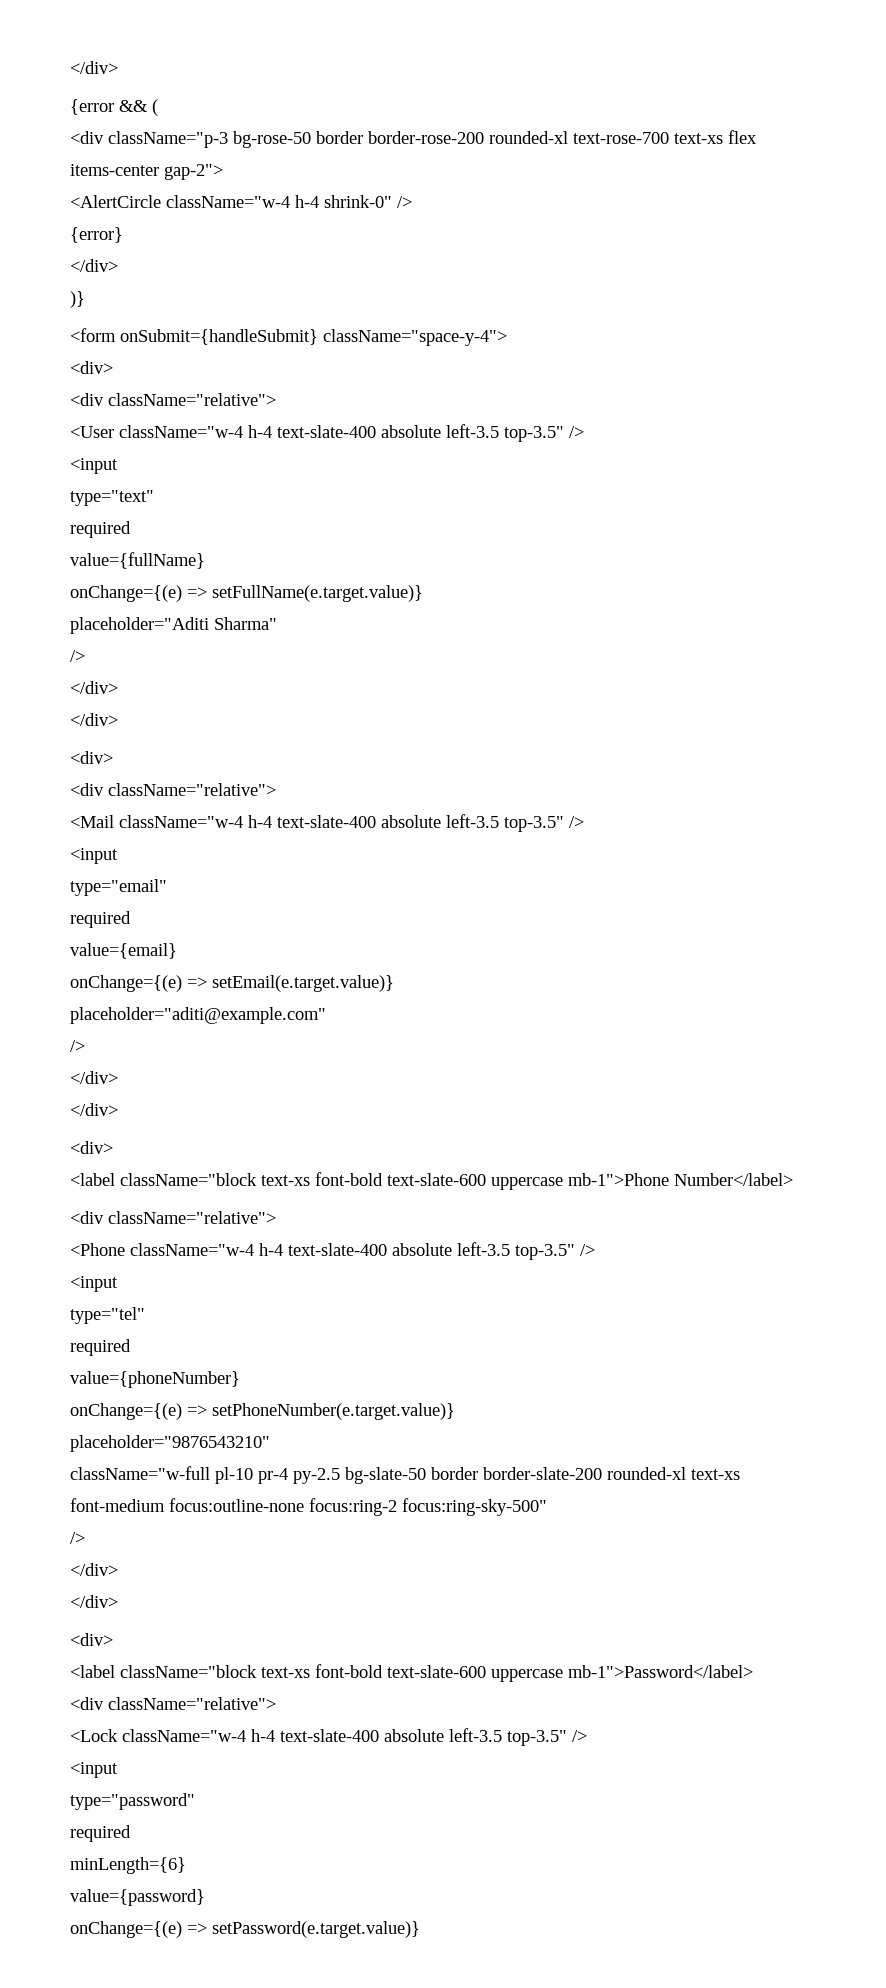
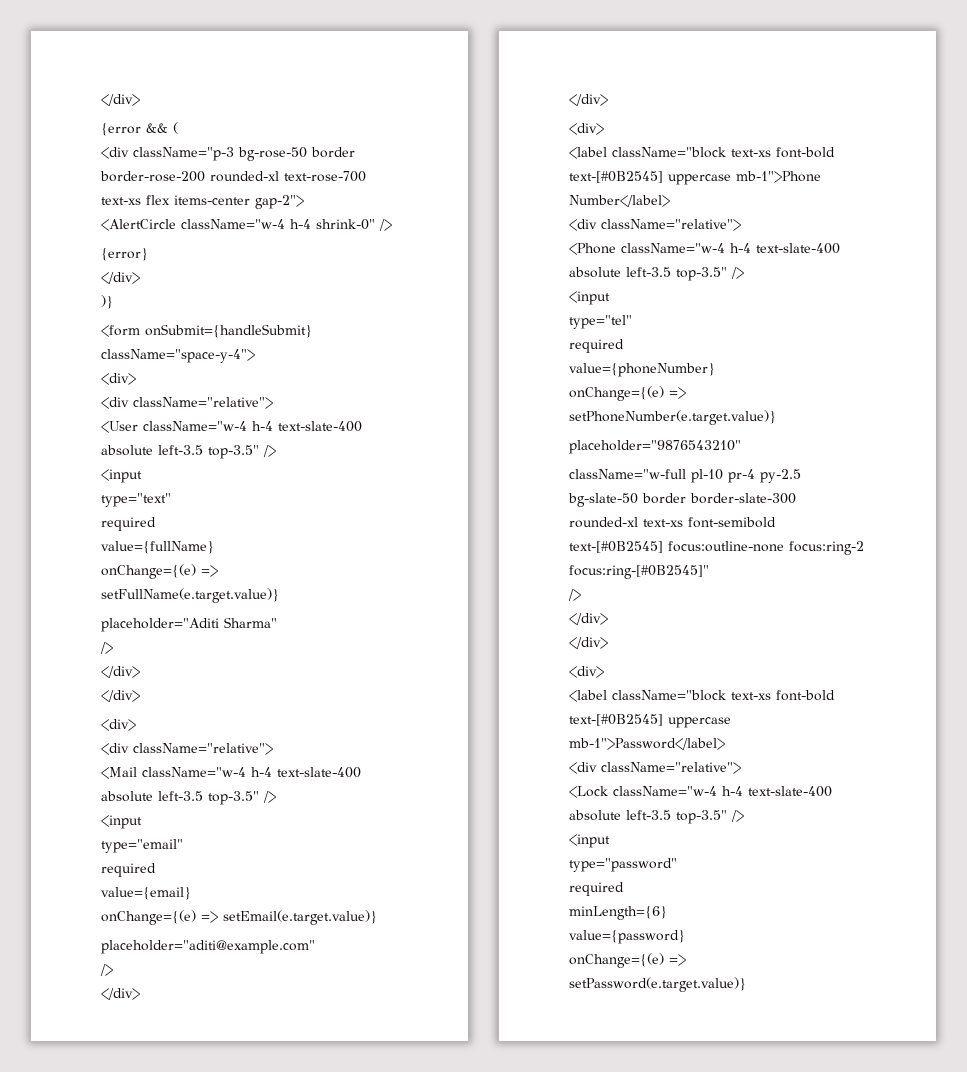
- <label className="block text-xs font-bold text-slate-600 uppercase mb-1">Phone Number</label>
+ <label className="block text-xs font-bold text-[#0B2545] uppercase mb-1">Phone Number</label>
- className="w-full pl-10 pr-4 py-2.5 bg-slate-50 border border-slate-200 rounded-xl text-xs font-medium focus:outline-none focus:ring-2 focus:ring-sky-500"
+ className="w-full pl-10 pr-4 py-2.5 bg-slate-50 border border-slate-300 rounded-xl text-xs font-semibold text-[#0B2545] focus:outline-none focus:ring-2 focus:ring-[#0B2545]"
  />
  </div>
  </div>
  <div>
- <label className="block text-xs font-bold text-slate-600 uppercase mb-1">Password</label>
+ <label className="block text-xs font-bold text-[#0B2545] uppercase mb-1">Password</label>

